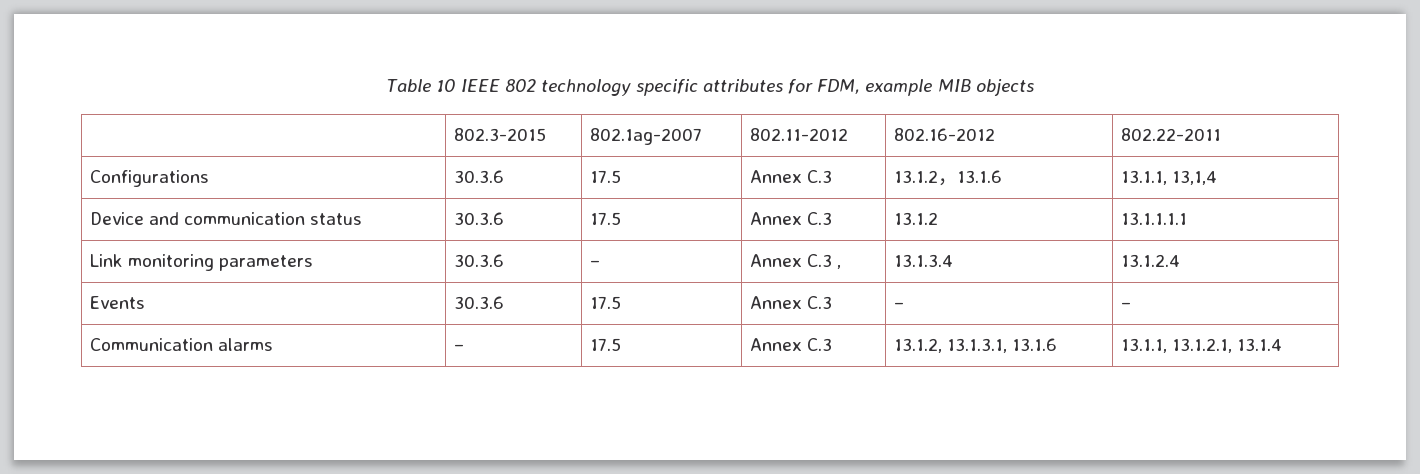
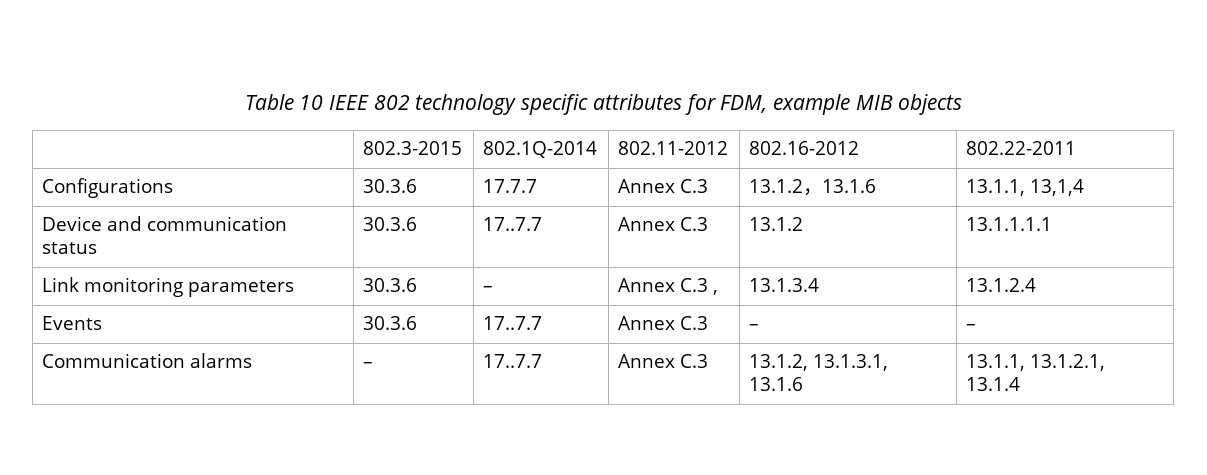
- | 802.3-2015 | 802.1ag-2007 | 802.11-2012 | 802.16-2012 | 802.22-2011
+ | 802.3-2015 | 802.1Q-2014 | 802.11-2012 | 802.16-2012 | 802.22-2011
- Configurations | 30.3.6 | 17.5 | Annex C.3 | 13.1.2，13.1.6 | 13.1.1, 13,1,4
+ Configurations | 30.3.6 | 17.7.7 | Annex C.3 | 13.1.2，13.1.6 | 13.1.1, 13,1,4
- Device and communication status | 30.3.6 | 17.5 | Annex C.3 | 13.1.2 | 13.1.1.1.1
+ Device and communication status | 30.3.6 | 17..7.7 | Annex C.3 | 13.1.2 | 13.1.1.1.1
- Events | 30.3.6 | 17.5 | Annex C.3 | – | –
+ Events | 30.3.6 | 17..7.7 | Annex C.3 | – | –
- Communication alarms | – | 17.5 | Annex C.3 | 13.1.2, 13.1.3.1, 13.1.6 | 13.1.1, 13.1.2.1, 13.1.4
+ Communication alarms | – | 17..7.7 | Annex C.3 | 13.1.2, 13.1.3.1, 13.1.6 | 13.1.1, 13.1.2.1, 13.1.4

